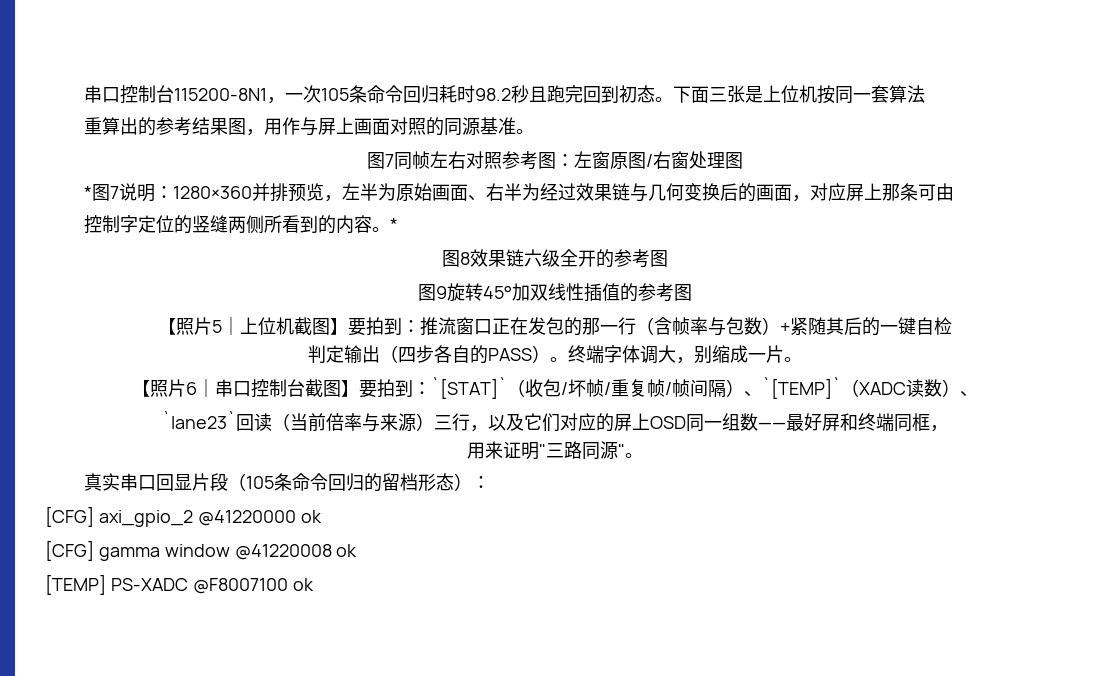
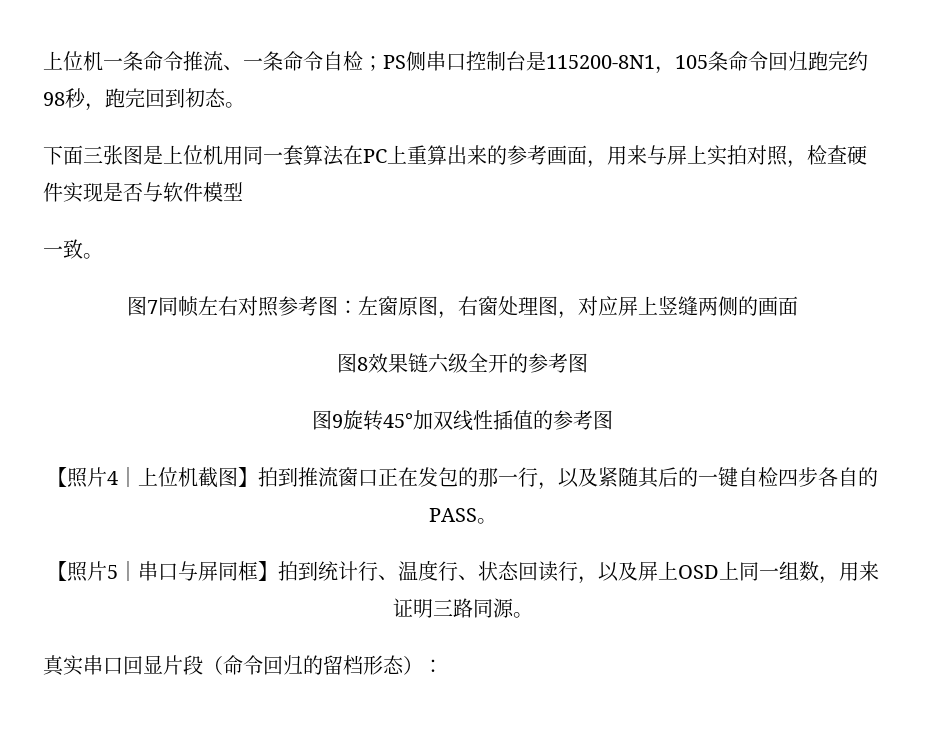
- 串口控制台115200-8N1，一次105条命令回归耗时98.2秒且跑完回到初态。下面三张是上位机按同一套算法
- 重算出的参考结果图，用作与屏上画面对照的同源基准。
+ 上位机一条命令推流、一条命令自检；PS侧串口控制台是115200-8N1，105条命令回归跑完约98秒，跑完回到初态。
+ 下面三张图是上位机用同一套算法在PC上重算出来的参考画面，用来与屏上实拍对照，检查硬件实现是否与软件模型
+ 一致。
- 图7同帧左右对照参考图：左窗原图/右窗处理图
- *图7说明：1280×360并排预览，左半为原始画面、右半为经过效果链与几何变换后的画面，对应屏上那条可由
- 控制字定位的竖缝两侧所看到的内容。*
+ 图7同帧左右对照参考图：左窗原图，右窗处理图，对应屏上竖缝两侧的画面
- 【照片5｜上位机截图】要拍到：推流窗口正在发包的那一行（含帧率与包数）+紧随其后的一键自检
- 判定输出（四步各自的PASS）。终端字体调大，别缩成一片。
- 【照片6｜串口控制台截图】要拍到：`[STAT]`（收包/坏帧/重复帧/帧间隔）、`[TEMP]`（XADC读数）、
- `lane23`回读（当前倍率与来源）三行，以及它们对应的屏上OSD同一组数——最好屏和终端同框，
- 用来证明"三路同源"。
+ 【照片4｜上位机截图】拍到推流窗口正在发包的那一行，以及紧随其后的一键自检四步各自的PASS。
+ 【照片5｜串口与屏同框】拍到统计行、温度行、状态回读行，以及屏上OSD上同一组数，用来证明三路同源。
- 真实串口回显片段（105条命令回归的留档形态）：
+ 真实串口回显片段（命令回归的留档形态）：
- [CFG] axi_gpio_2 @41220000 ok
- [CFG] gamma window @41220008 ok
- [TEMP] PS-XADC @F8007100 ok

